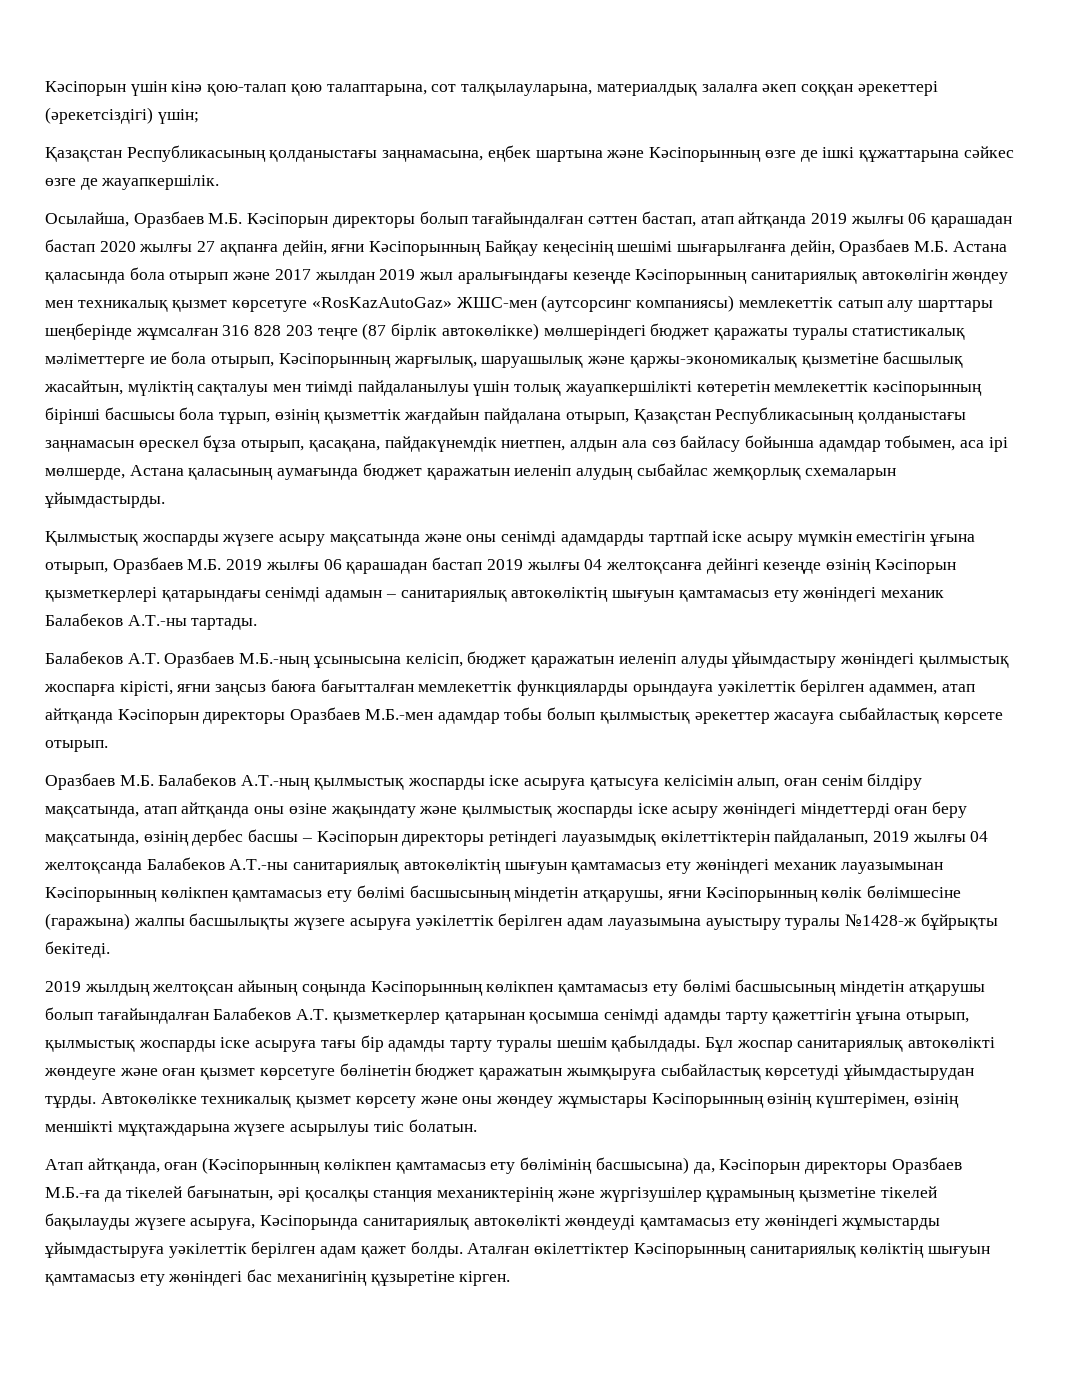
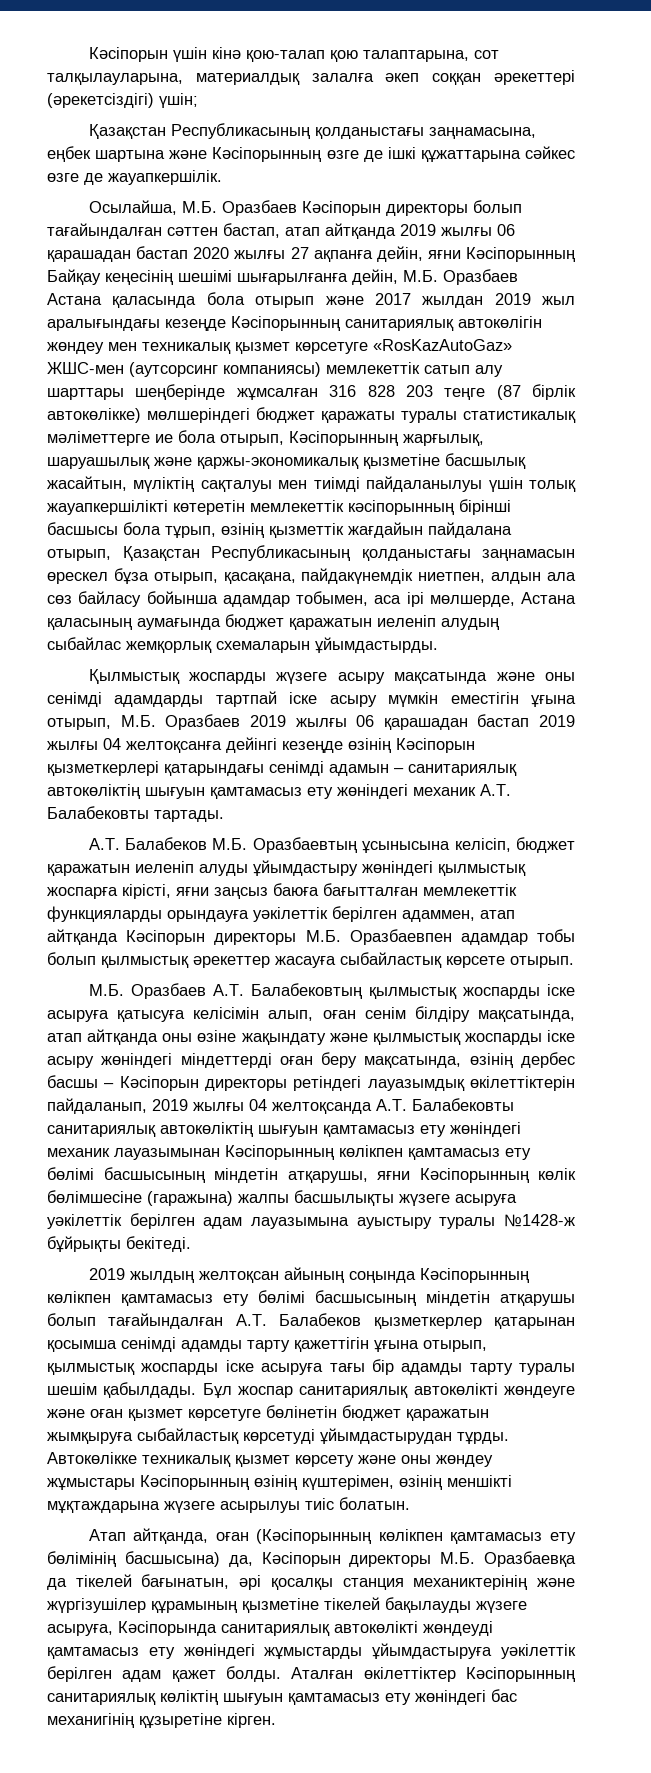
- Осылайша, Оразбаев М.Б. Кәсіпорын директоры болып тағайындалған сәттен бастап, атап айтқанда 2019 жылғы 06 қарашадан бастап 2020 жылғы 27 ақпанға дейін, яғни Кәсіпорынның Байқау кеңесінің шешімі шығарылғанға дейін, Оразбаев М.Б. Астана қаласында бола отырып және 2017 жылдан 2019 жыл аралығындағы кезеңде Кәсіпорынның санитариялық автокөлігін жөндеу мен техникалық қызмет көрсетуге «RosKazAutoGaz» ЖШС-мен (аутсорсинг компаниясы) мемлекеттік сатып алу шарттары шеңберінде жұмсалған 316 828 203 теңге (87 бірлік автокөлікке) мөлшеріндегі бюджет қаражаты туралы статистикалық мәліметтерге ие бола отырып, Кәсіпорынның жарғылық, шаруашылық және қаржы-экономикалық қызметіне басшылық жасайтын, мүліктің сақталуы мен тиімді пайдаланылуы үшін толық жауапкершілікті көтеретін мемлекеттік кәсіпорынның бірінші басшысы бола тұрып, өзінің қызметтік жағдайын пайдалана отырып, Қазақстан Республикасының қолданыстағы заңнамасын өрескел бұза отырып, қасақана, пайдакүнемдік ниетпен, алдын ала сөз байласу бойынша адамдар тобымен, аса ірі мөлшерде, Астана қаласының аумағында бюджет қаражатын иеленіп алудың сыбайлас жемқорлық схемаларын ұйымдастырды.
+ Осылайша, М.Б. Оразбаев Кәсіпорын директоры болып тағайындалған сәттен бастап, атап айтқанда 2019 жылғы 06 қарашадан бастап 2020 жылғы 27 ақпанға дейін, яғни Кәсіпорынның Байқау кеңесінің шешімі шығарылғанға дейін, М.Б. Оразбаев Астана қаласында бола отырып және 2017 жылдан 2019 жыл аралығындағы кезеңде Кәсіпорынның санитариялық автокөлігін жөндеу мен техникалық қызмет көрсетуге «RosKazAutoGaz» ЖШС-мен (аутсорсинг компаниясы) мемлекеттік сатып алу шарттары шеңберінде жұмсалған 316 828 203 теңге (87 бірлік автокөлікке) мөлшеріндегі бюджет қаражаты туралы статистикалық мәліметтерге ие бола отырып, Кәсіпорынның жарғылық, шаруашылық және қаржы-экономикалық қызметіне басшылық жасайтын, мүліктің сақталуы мен тиімді пайдаланылуы үшін толық жауапкершілікті көтеретін мемлекеттік кәсіпорынның бірінші басшысы бола тұрып, өзінің қызметтік жағдайын пайдалана отырып, Қазақстан Республикасының қолданыстағы заңнамасын өрескел бұза отырып, қасақана, пайдакүнемдік ниетпен, алдын ала сөз байласу бойынша адамдар тобымен, аса ірі мөлшерде, Астана қаласының аумағында бюджет қаражатын иеленіп алудың сыбайлас жемқорлық схемаларын ұйымдастырды.
- Қылмыстық жоспарды жүзеге асыру мақсатында және оны сенімді адамдарды тартпай іске асыру мүмкін еместігін ұғына отырып, Оразбаев М.Б. 2019 жылғы 06 қарашадан бастап 2019 жылғы 04 желтоқсанға дейінгі кезеңде өзінің Кәсіпорын қызметкерлері қатарындағы сенімді адамын – санитариялық автокөліктің шығуын қамтамасыз ету жөніндегі механик Балабеков А.Т.-ны тартады.
+ Қылмыстық жоспарды жүзеге асыру мақсатында және оны сенімді адамдарды тартпай іске асыру мүмкін еместігін ұғына отырып, М.Б. Оразбаев 2019 жылғы 06 қарашадан бастап 2019 жылғы 04 желтоқсанға дейінгі кезеңде өзінің Кәсіпорын қызметкерлері қатарындағы сенімді адамын – санитариялық автокөліктің шығуын қамтамасыз ету жөніндегі механик А.Т. Балабековты тартады.
- Балабеков А.Т. Оразбаев М.Б.-ның ұсынысына келісіп, бюджет қаражатын иеленіп алуды ұйымдастыру жөніндегі қылмыстық жоспарға кірісті, яғни заңсыз баюға бағытталған мемлекеттік функцияларды орындауға уәкілеттік берілген адаммен, атап айтқанда Кәсіпорын директоры Оразбаев М.Б.-мен адамдар тобы болып қылмыстық әрекеттер жасауға сыбайластық көрсете отырып.
+ А.Т. Балабеков М.Б. Оразбаевтың ұсынысына келісіп, бюджет қаражатын иеленіп алуды ұйымдастыру жөніндегі қылмыстық жоспарға кірісті, яғни заңсыз баюға бағытталған мемлекеттік функцияларды орындауға уәкілеттік берілген адаммен, атап айтқанда Кәсіпорын директоры М.Б. Оразбаевпен адамдар тобы болып қылмыстық әрекеттер жасауға сыбайластық көрсете отырып.
- Оразбаев М.Б. Балабеков А.Т.-ның қылмыстық жоспарды іске асыруға қатысуға келісімін алып, оған сенім білдіру мақсатында, атап айтқанда оны өзіне жақындату және қылмыстық жоспарды іске асыру жөніндегі міндеттерді оған беру мақсатында, өзінің дербес басшы – Кәсіпорын директоры ретіндегі лауазымдық өкілеттіктерін пайдаланып, 2019 жылғы 04 желтоқсанда Балабеков А.Т.-ны санитариялық автокөліктің шығуын қамтамасыз ету жөніндегі механик лауазымынан Кәсіпорынның көлікпен қамтамасыз ету бөлімі басшысының міндетін атқарушы, яғни Кәсіпорынның көлік бөлімшесіне (гаражына) жалпы басшылықты жүзеге асыруға уәкілеттік берілген адам лауазымына ауыстыру туралы №1428-ж бұйрықты бекітеді.
+ М.Б. Оразбаев А.Т. Балабековтың қылмыстық жоспарды іске асыруға қатысуға келісімін алып, оған сенім білдіру мақсатында, атап айтқанда оны өзіне жақындату және қылмыстық жоспарды іске асыру жөніндегі міндеттерді оған беру мақсатында, өзінің дербес басшы – Кәсіпорын директоры ретіндегі лауазымдық өкілеттіктерін пайдаланып, 2019 жылғы 04 желтоқсанда А.Т. Балабековты санитариялық автокөліктің шығуын қамтамасыз ету жөніндегі механик лауазымынан Кәсіпорынның көлікпен қамтамасыз ету бөлімі басшысының міндетін атқарушы, яғни Кәсіпорынның көлік бөлімшесіне (гаражына) жалпы басшылықты жүзеге асыруға уәкілеттік берілген адам лауазымына ауыстыру туралы №1428-ж бұйрықты бекітеді.
- 2019 жылдың желтоқсан айының соңында Кәсіпорынның көлікпен қамтамасыз ету бөлімі басшысының міндетін атқарушы болып тағайындалған Балабеков А.Т. қызметкерлер қатарынан қосымша сенімді адамды тарту қажеттігін ұғына отырып, қылмыстық жоспарды іске асыруға тағы бір адамды тарту туралы шешім қабылдады.
+ 2019 жылдың желтоқсан айының соңында Кәсіпорынның көлікпен қамтамасыз ету бөлімі басшысының міндетін атқарушы болып тағайындалған А.Т. Балабеков қызметкерлер қатарынан қосымша сенімді адамды тарту қажеттігін ұғына отырып, қылмыстық жоспарды іске асыруға тағы бір адамды тарту туралы шешім қабылдады.
- Атап айтқанда, оған (Кәсіпорынның көлікпен қамтамасыз ету бөлімінің басшысына) да, Кәсіпорын директоры Оразбаев М.Б.-ға да тікелей бағынатын, әрі қосалқы станция механиктерінің және жүргізушілер құрамының қызметіне тікелей бақылауды жүзеге асыруға, Кәсіпорында санитариялық автокөлікті жөндеуді қамтамасыз ету жөніндегі жұмыстарды ұйымдастыруға уәкілеттік берілген адам қажет болды.
+ Атап айтқанда, оған (Кәсіпорынның көлікпен қамтамасыз ету бөлімінің басшысына) да, Кәсіпорын директоры М.Б. Оразбаевқа да тікелей бағынатын, әрі қосалқы станция механиктерінің және жүргізушілер құрамының қызметіне тікелей бақылауды жүзеге асыруға, Кәсіпорында санитариялық автокөлікті жөндеуді қамтамасыз ету жөніндегі жұмыстарды ұйымдастыруға уәкілеттік берілген адам қажет болды.

